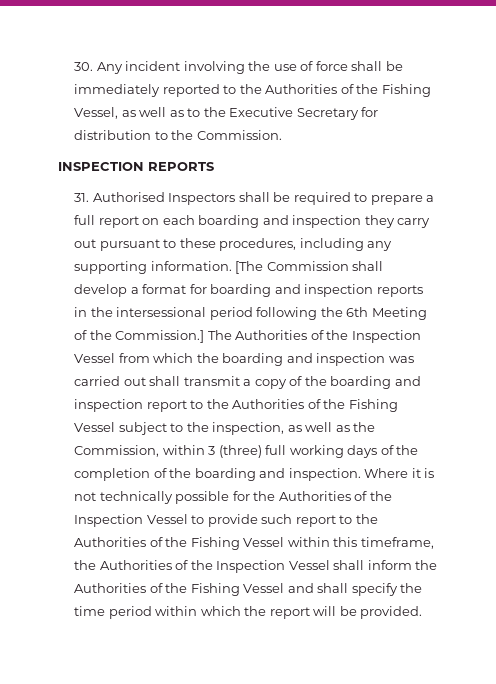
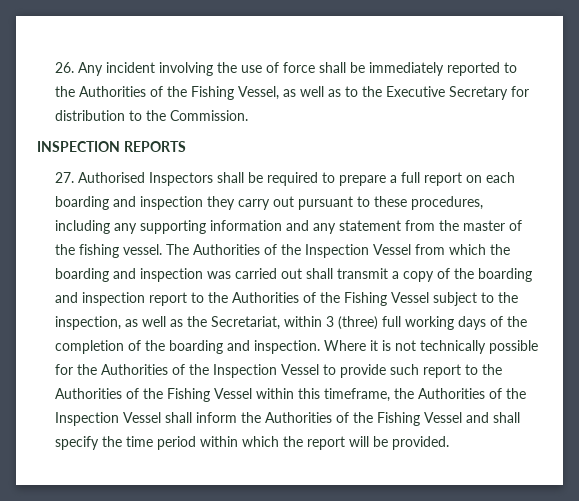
- 30. Any incident involving the use of force shall be immediately reported to the Authorities of the Fishing Vessel, as well as to the Executive Secretary for distribution to the Commission.
+ 26. Any incident involving the use of force shall be immediately reported to the Authorities of the Fishing Vessel, as well as to the Executive Secretary for distribution to the Commission.
- 31. Authorised Inspectors shall be required to prepare a full report on each boarding and inspection they carry out pursuant to these procedures, including any supporting information. [The Commission shall develop a format for boarding and inspection reports in the intersessional period following the 6th Meeting of the Commission.]
+ 27. Authorised Inspectors shall be required to prepare a full report on each boarding and inspection they carry out pursuant to these procedures, including any supporting information and any statement from the master of the fishing vessel.
- The Authorities of the Inspection Vessel from which the boarding and inspection was carried out shall transmit a copy of the boarding and inspection report to the Authorities of the Fishing Vessel subject to the inspection, as well as the Commission, within 3 (three) full working days of the completion of the boarding and inspection.
+ The Authorities of the Inspection Vessel from which the boarding and inspection was carried out shall transmit a copy of the boarding and inspection report to the Authorities of the Fishing Vessel subject to the inspection, as well as the Secretariat, within 3 (three) full working days of the completion of the boarding and inspection.

